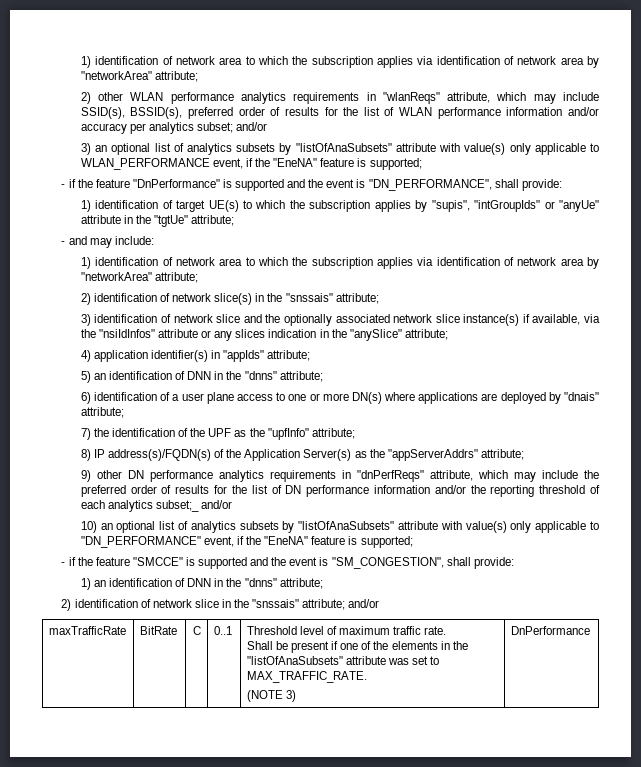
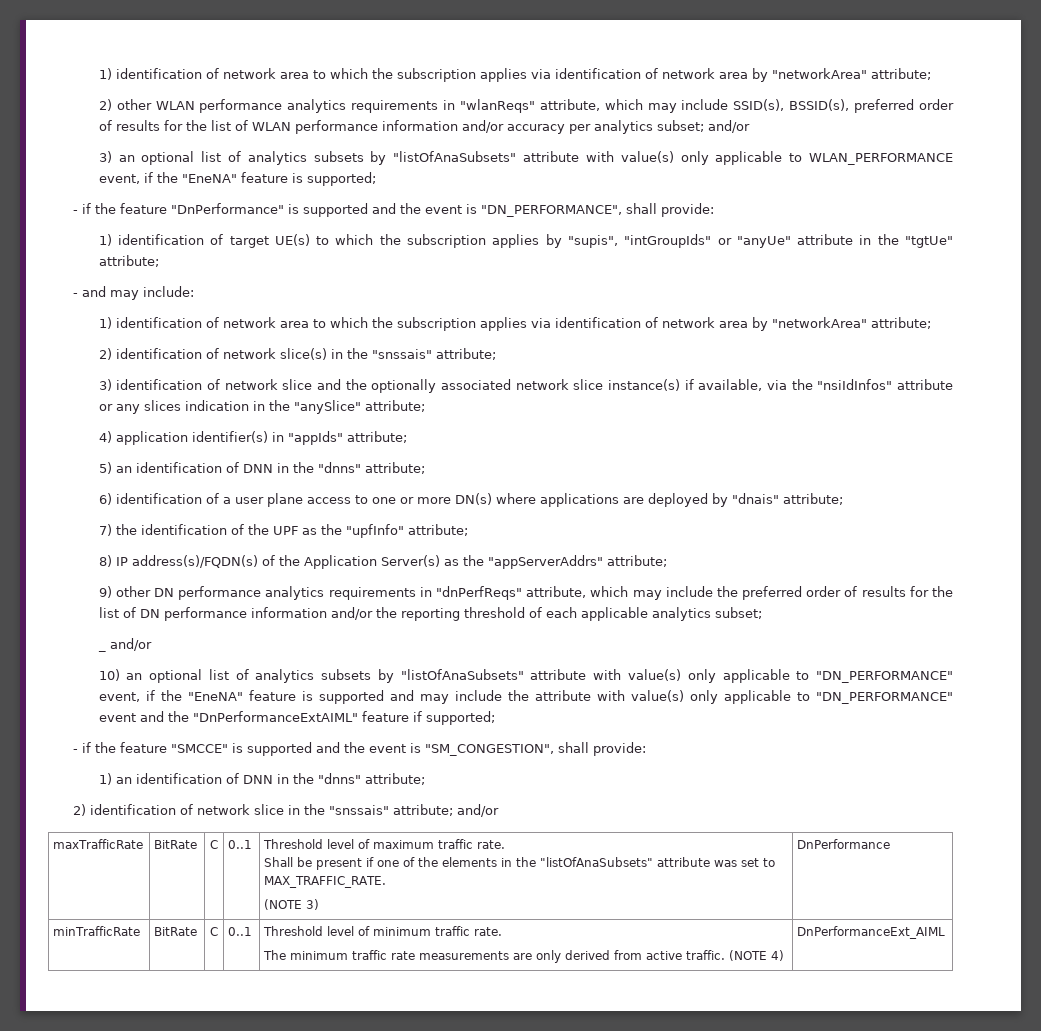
- 9) other DN performance analytics requirements in "dnPerfReqs" attribute, which may include the preferred order of results for the list of DN performance information and/or the reporting threshold of each analytics subset;_ and/or
+ 9) other DN performance analytics requirements in "dnPerfReqs" attribute, which may include the preferred order of results for the list of DN performance information and/or the reporting threshold of each applicable analytics subset;
+ _ and/or
- 10) an optional list of analytics subsets by "listOfAnaSubsets" attribute with value(s) only applicable to "DN_PERFORMANCE" event, if the "EneNA" feature is supported;
+ 10) an optional list of analytics subsets by "listOfAnaSubsets" attribute with value(s) only applicable to "DN_PERFORMANCE" event, if the "EneNA" feature is supported and may include the attribute with value(s) only applicable to "DN_PERFORMANCE" event and the "DnPerformanceExtAIML" feature if supported;
+ minTrafficRate | BitRate | C | 0..1 | Threshold level of minimum traffic rate.
+ The minimum traffic rate measurements are only derived from active traffic. (NOTE 4) | DnPerformanceExt_AIML

